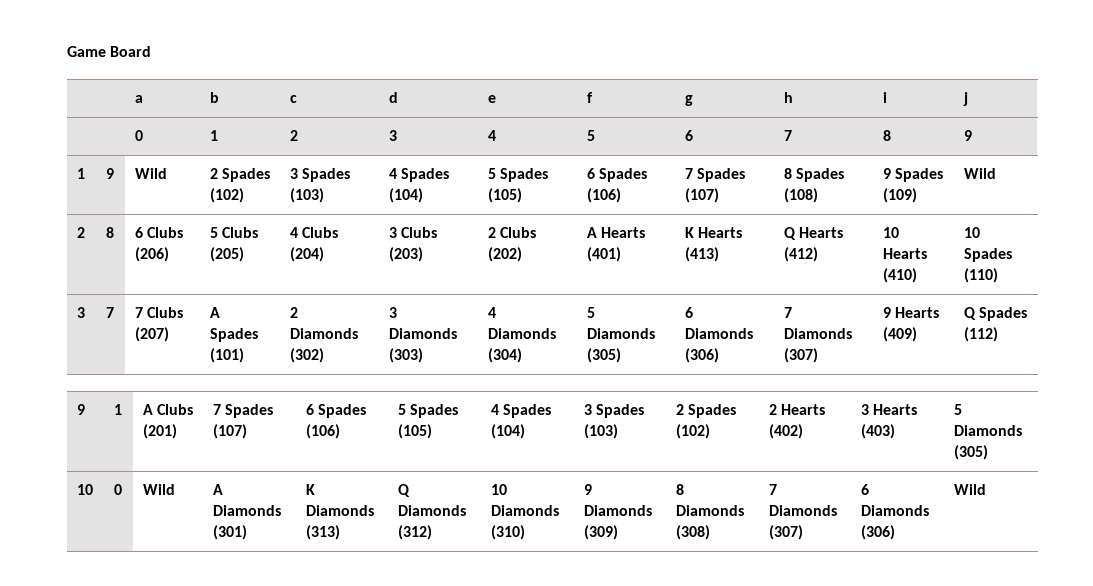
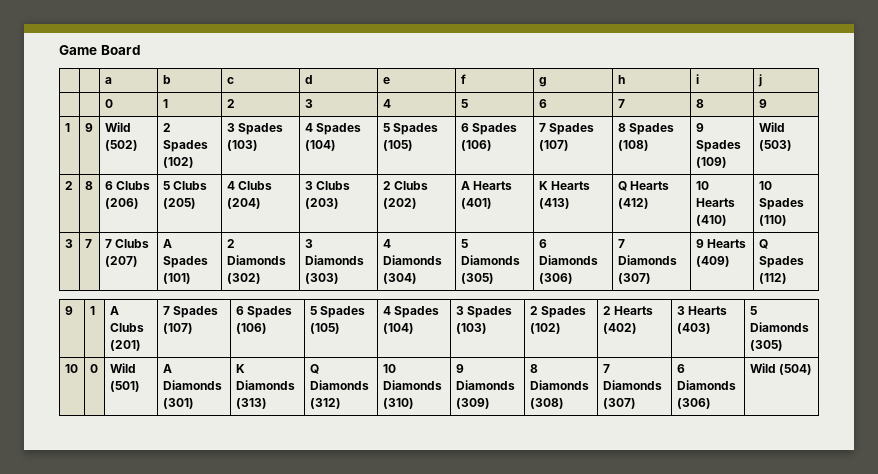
- 1 | 9 | Wild | 2 Spades (102) | 3 Spades (103) | 4 Spades (104) | 5 Spades (105) | 6 Spades (106) | 7 Spades (107) | 8 Spades (108) | 9 Spades (109) | Wild
+ 1 | 9 | Wild (502) | 2 Spades (102) | 3 Spades (103) | 4 Spades (104) | 5 Spades (105) | 6 Spades (106) | 7 Spades (107) | 8 Spades (108) | 9 Spades (109) | Wild (503)
- 10 | 0 | Wild | A Diamonds (301) | K Diamonds (313) | Q Diamonds (312) | 10 Diamonds (310) | 9 Diamonds (309) | 8 Diamonds (308) | 7 Diamonds (307) | 6 Diamonds (306) | Wild
+ 10 | 0 | Wild (501) | A Diamonds (301) | K Diamonds (313) | Q Diamonds (312) | 10 Diamonds (310) | 9 Diamonds (309) | 8 Diamonds (308) | 7 Diamonds (307) | 6 Diamonds (306) | Wild (504)

